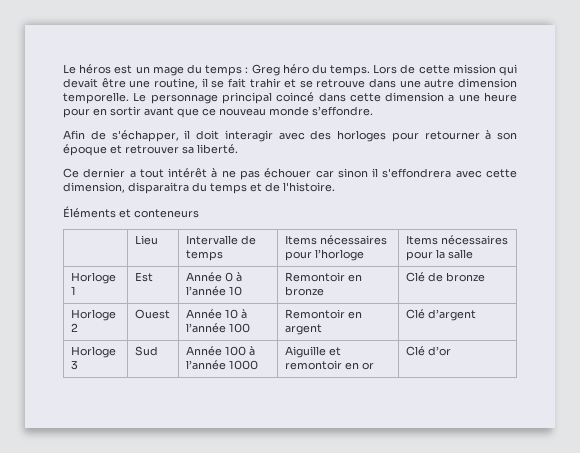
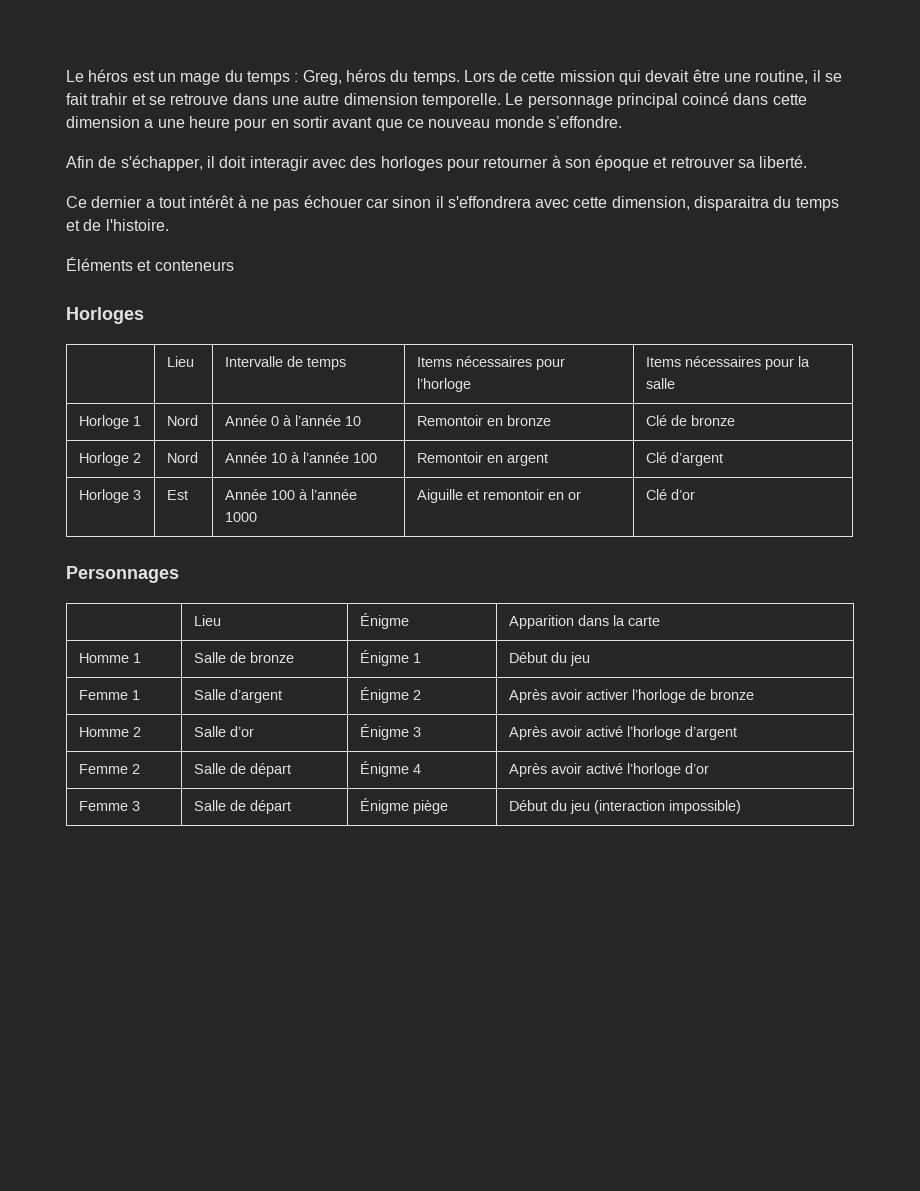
- Le héros est un mage du temps : Greg héro du temps.
+ Le héros est un mage du temps : Greg, héros du temps.
+ Horloges
- Horloge 1 | Est | Année 0 à l’année 10 | Remontoir en bronze | Clé de bronze
+ Horloge 1 | Nord | Année 0 à l’année 10 | Remontoir en bronze | Clé de bronze
- Horloge 2 | Ouest | Année 10 à l’année 100 | Remontoir en argent | Clé d’argent
+ Horloge 2 | Nord | Année 10 à l’année 100 | Remontoir en argent | Clé d’argent
- Horloge 3 | Sud | Année 100 à l’année 1000 | Aiguille et remontoir en or | Clé d’or
+ Horloge 3 | Est | Année 100 à l’année 1000 | Aiguille et remontoir en or | Clé d’or
+ Personnages
+ | Lieu | Énigme | Apparition dans la carte
+ Homme 1 | Salle de bronze | Énigme 1 | Début du jeu
+ Femme 1 | Salle d’argent | Énigme 2 | Après avoir activer l’horloge de bronze
+ Homme 2 | Salle d’or | Énigme 3 | Après avoir activé l’horloge d’argent
+ Femme 2 | Salle de départ | Énigme 4 | Après avoir activé l’horloge d’or
+ Femme 3 | Salle de départ | Énigme piège | Début du jeu (interaction impossible)

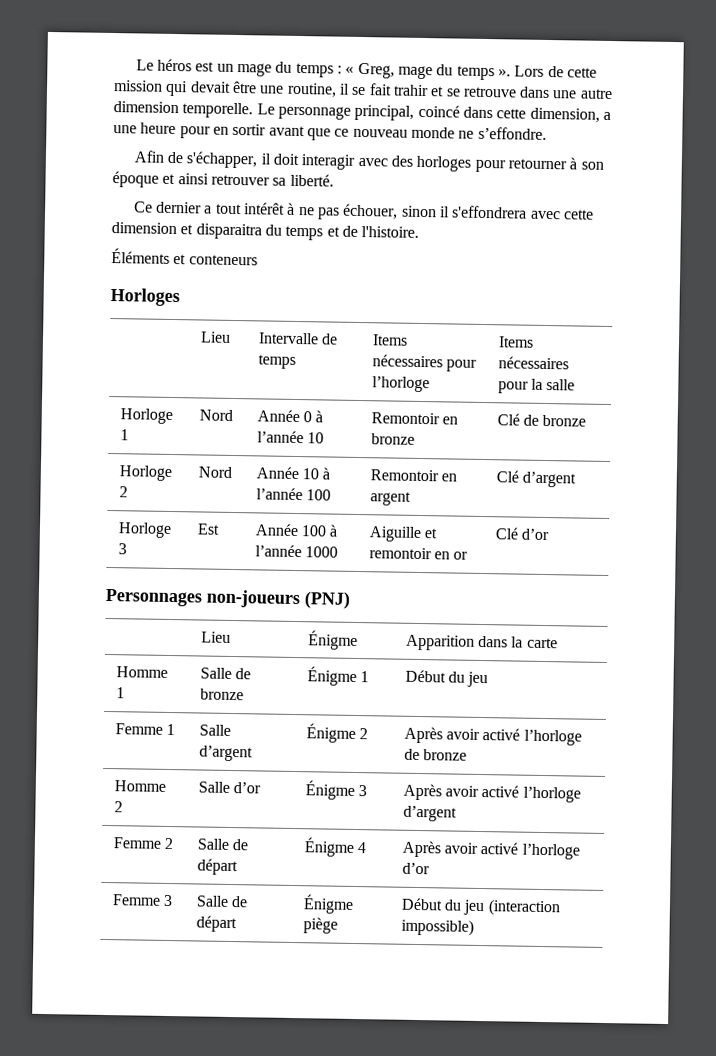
- Le héros est un mage du temps : Greg, héros du temps.
+ Le héros est un mage du temps : « Greg, mage du temps ».
- Le personnage principal coincé dans cette dimension a une heure pour en sortir avant que ce nouveau monde s’effondre.
+ Le personnage principal, coincé dans cette dimension, a une heure pour en sortir avant que ce nouveau monde ne s’effondre.
- Afin de s'échapper, il doit interagir avec des horloges pour retourner à son époque et retrouver sa liberté.
+ Afin de s'échapper, il doit interagir avec des horloges pour retourner à son époque et ainsi retrouver sa liberté.
- Ce dernier a tout intérêt à ne pas échouer car sinon il s'effondrera avec cette dimension, disparaitra du temps et de l'histoire.
+ Ce dernier a tout intérêt à ne pas échouer, sinon il s'effondrera avec cette dimension et disparaitra du temps et de l'histoire.
- Personnages
+ Personnages non-joueurs (PNJ)
- Femme 1 | Salle d’argent | Énigme 2 | Après avoir activer l’horloge de bronze
+ Femme 1 | Salle d’argent | Énigme 2 | Après avoir activé l’horloge de bronze

